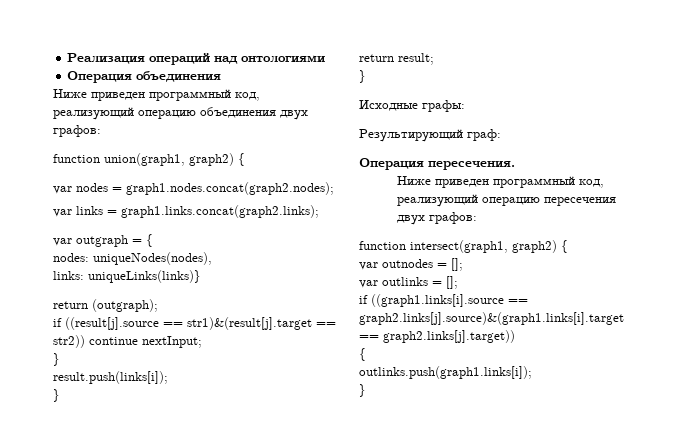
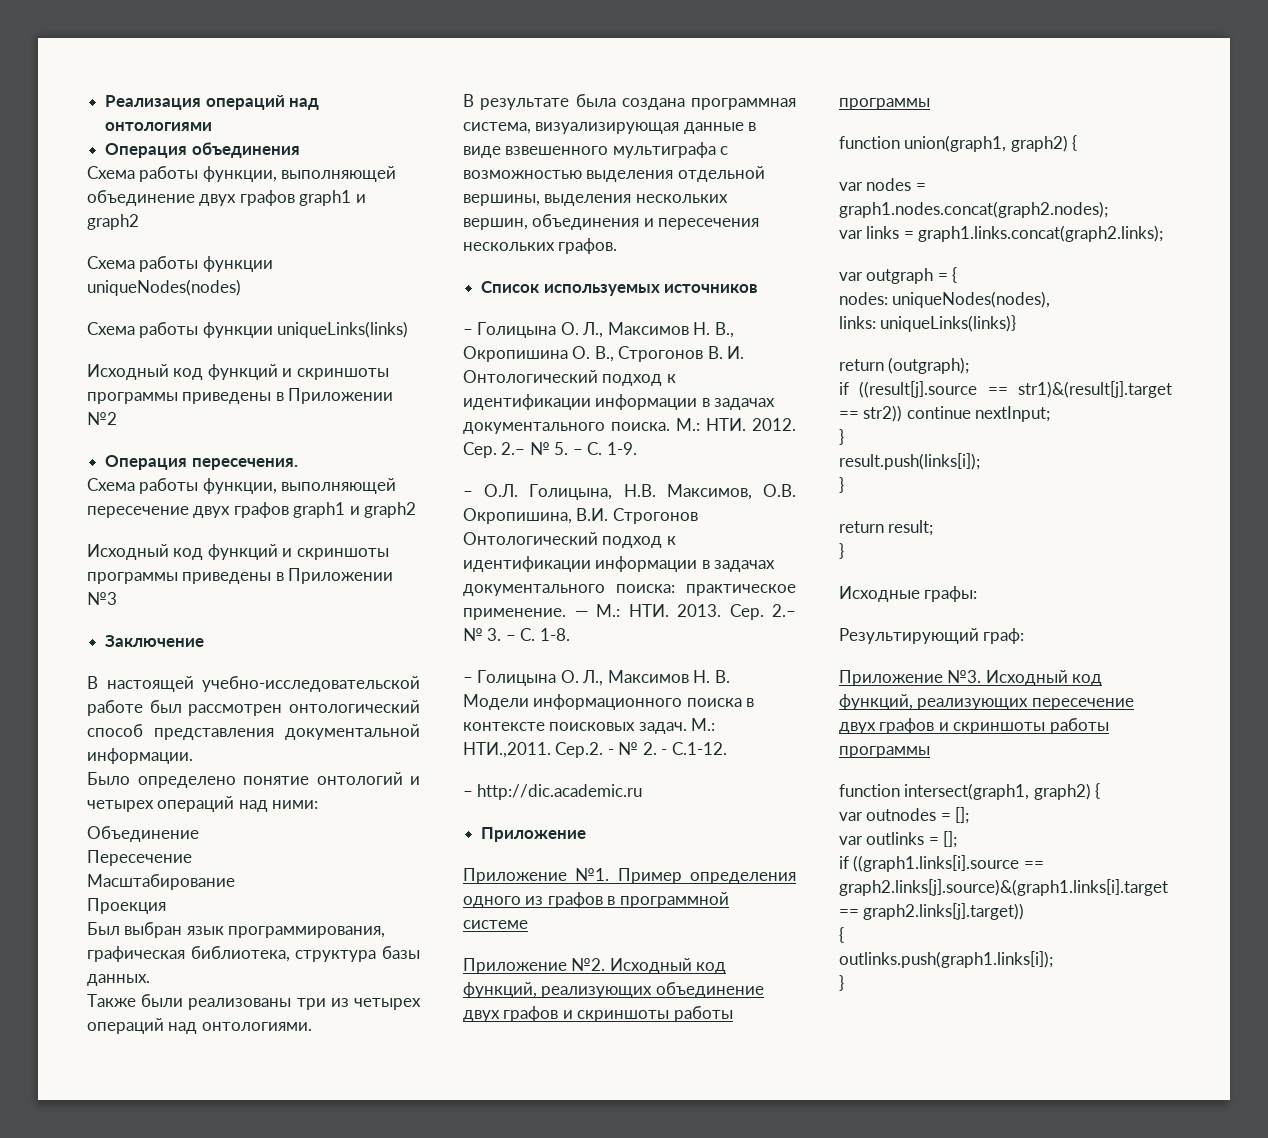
- Ниже приведен программный код, реализующий операцию объединения двух графов:
+ Схема работы функции, выполняющей объединение двух графов graph1 и graph2
+ Схема работы функции uniqueNodes(nodes)
+ Схема работы функции uniqueLinks(links)
+ Исходный код функций и скриншоты программы приведены в Приложении №2
+ Операция пересечения.
+ Схема работы функции, выполняющей пересечение двух графов graph1 и graph2
+ Исходный код функций и скриншоты программы приведены в Приложении №3
+ Заключение
+ В настоящей учебно-исследовательской работе был рассмотрен онтологический способ представления документальной информации.
+ Было определено понятие онтологий и четырех операций над ними:
+ Объединение
+ Пересечение
+ Масштабирование
+ Проекция
+ Был выбран язык программирования, графическая библиотека, структура базы данных.
+ Также были реализованы три из четырех операций над онтологиями.
+ В результате была создана программная система, визуализирующая данные в виде взвешенного мультиграфа с возможностью выделения отдельной вершины, выделения нескольких вершин, объединения и пересечения нескольких графов.
+ Список используемых источников
+ – Голицына О. Л., Максимов Н. В., Окропишина О. В., Строгонов В. И. Онтологический подход к идентификации информации в задачах документального поиска. М.: НТИ. 2012. Сер. 2.– № 5. – С. 1-9.
+ – О.Л. Голицына, Н.В. Максимов, О.В. Окропишина, В.И. Строгонов Онтологический подход к идентификации информации в задачах документального поиска: практическое применение. — М.: НТИ. 2013. Сер. 2.– № 3. – С. 1-8.
+ – Голицына О. Л., Максимов Н. В. Модели информационного поиска в контексте поисковых задач. М.: НТИ.,2011. Сер.2. - № 2. - С.1-12.
+ – http://dic.academic.ru
+ Приложение
+ Приложение №1. Пример определения одного из графов в программной системе
+ Приложение №2. Исходный код функций, реализующих объединение двух графов и скриншоты работы программы
- Операция пересечения.
- Ниже приведен программный код, реализующий операцию пересечения двух графов:
+ Приложение №3. Исходный код функций, реализующих пересечение двух графов и скриншоты работы программы

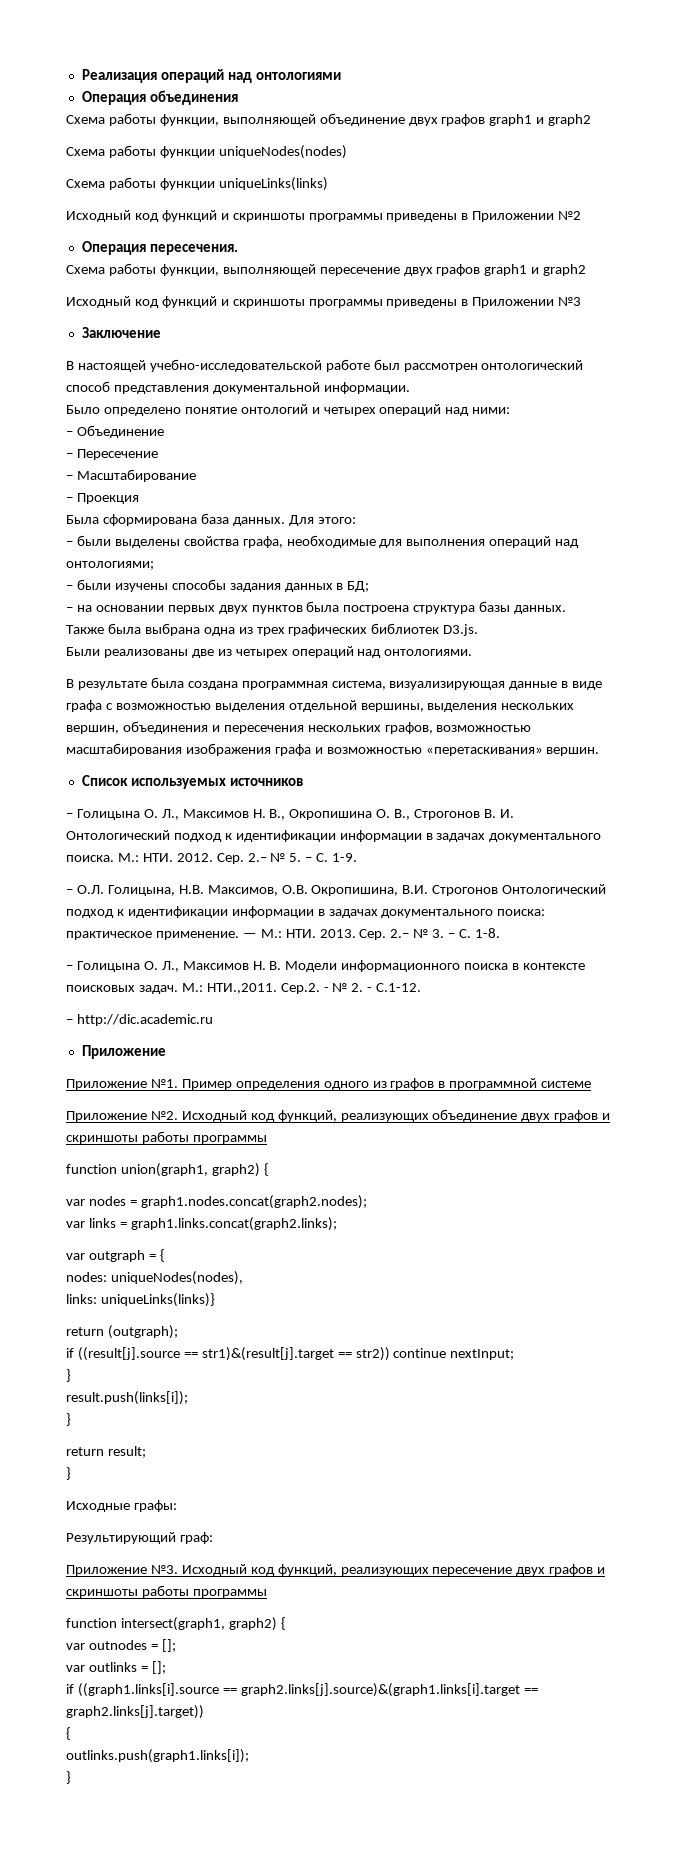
- Объединение
+ – Объединение
- Пересечение
+ – Пересечение
- Масштабирование
+ – Масштабирование
- Проекция
+ – Проекция
- Был выбран язык программирования, графическая библиотека, структура базы данных.
- Также были реализованы три из четырех операций над онтологиями.
+ Была сформирована база данных. Для этого:
+ – были выделены свойства графа, необходимые для выполнения операций над онтологиями;
+ – были изучены способы задания данных в БД;
+ – на основании первых двух пунктов была построена структура базы данных.
+ Также была выбрана одна из трех графических библиотек D3.js.
+ Были реализованы две из четырех операций над онтологиями.
- В результате была создана программная система, визуализирующая данные в виде взвешенного мультиграфа с возможностью выделения отдельной вершины, выделения нескольких вершин, объединения и пересечения нескольких графов.
+ В результате была создана программная система, визуализирующая данные в виде графа с возможностью выделения отдельной вершины, выделения нескольких вершин, объединения и пересечения нескольких графов, возможностью масштабирования изображения графа и возможностью «перетаскивания» вершин.

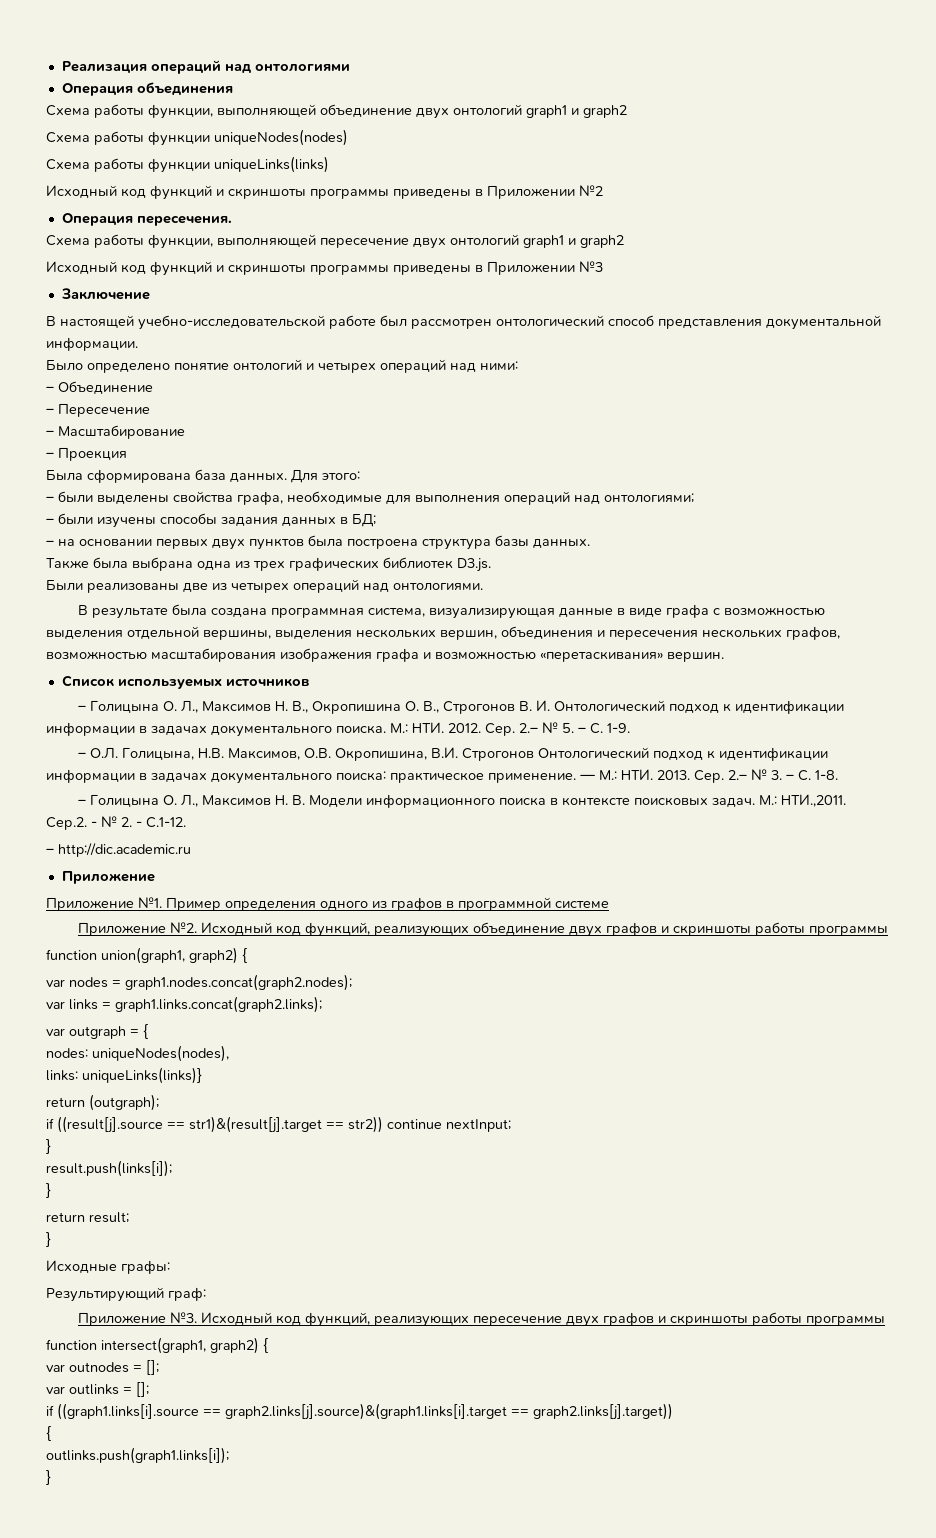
- Схема работы функции, выполняющей объединение двух графов graph1 и graph2
+ Схема работы функции, выполняющей объединение двух онтологий graph1 и graph2
- Схема работы функции, выполняющей пересечение двух графов graph1 и graph2
+ Схема работы функции, выполняющей пересечение двух онтологий graph1 и graph2

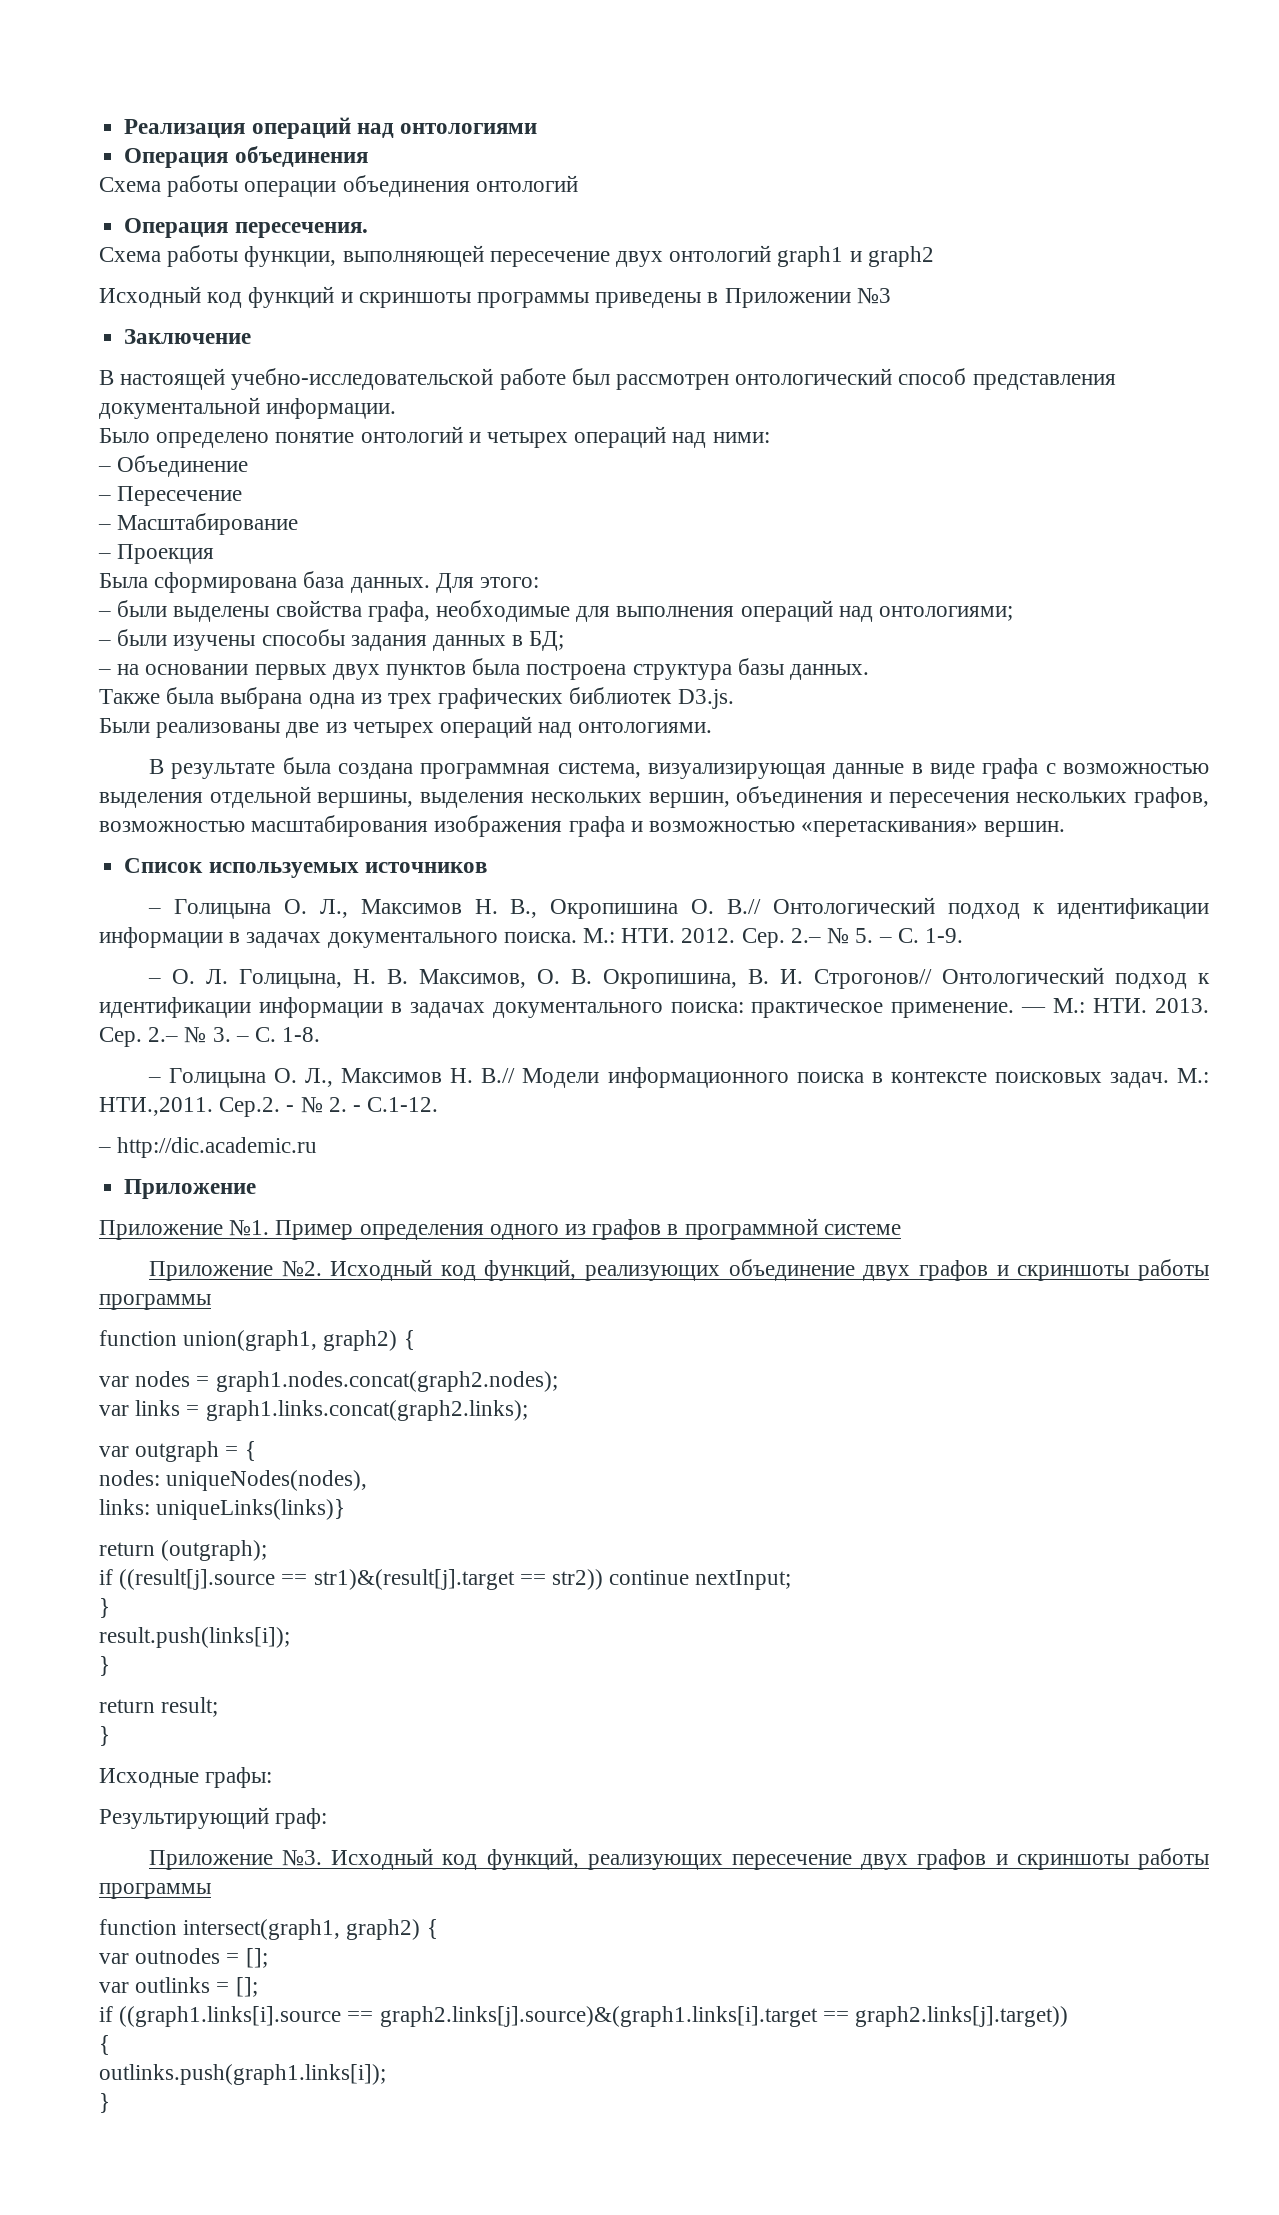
- Схема работы функции, выполняющей объединение двух онтологий graph1 и graph2
- Схема работы функции uniqueNodes(nodes)
- Схема работы функции uniqueLinks(links)
- Исходный код функций и скриншоты программы приведены в Приложении №2
+ Схема работы операции объединения онтологий
- – Голицына О. Л., Максимов Н. В., Окропишина О. В., Строгонов В. И. Онтологический подход к идентификации информации в задачах документального поиска.
+ – Голицына О. Л., Максимов Н. В., Окропишина О. В.// Онтологический подход к идентификации информации в задачах документального поиска.
- – О.Л. Голицына, Н.В. Максимов, О.В. Окропишина, В.И. Строгонов Онтологический подход к идентификации информации в задачах документального поиска: практическое применение.
+ – О. Л. Голицына, Н. В. Максимов, О. В. Окропишина, В. И. Строгонов// Онтологический подход к идентификации информации в задачах документального поиска: практическое применение.
- – Голицына О. Л., Максимов Н. В. Модели информационного поиска в контексте поисковых задач.
+ – Голицына О. Л., Максимов Н. В.// Модели информационного поиска в контексте поисковых задач.

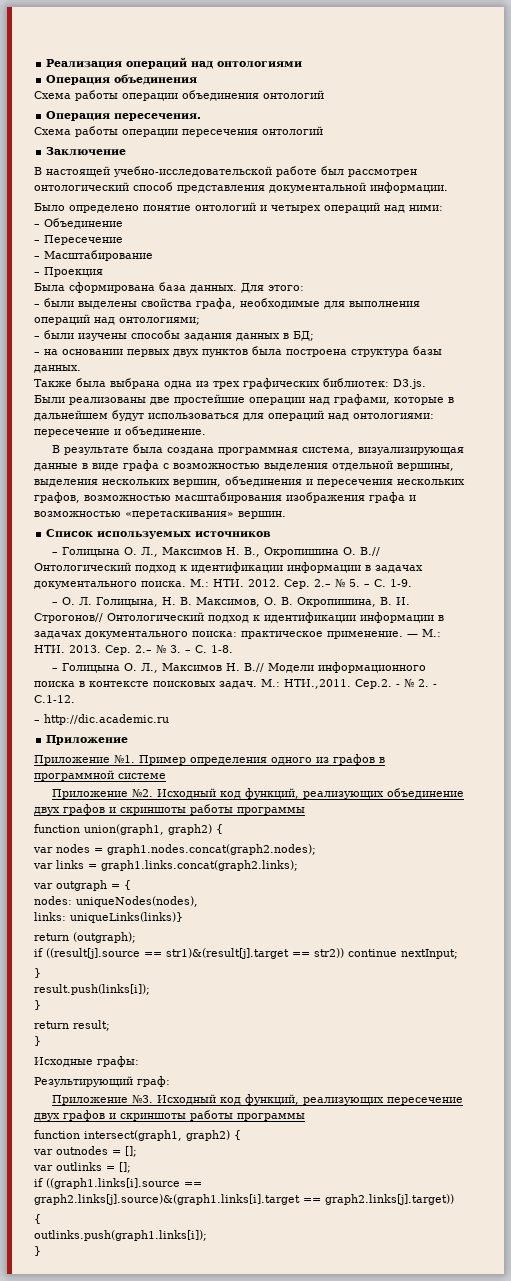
- Схема работы функции, выполняющей пересечение двух онтологий graph1 и graph2
- Исходный код функций и скриншоты программы приведены в Приложении №3
+ Схема работы операции пересечения онтологий
- Также была выбрана одна из трех графических библиотек D3.js.
+ Также была выбрана одна из трех графических библиотек: D3.js.
- Были реализованы две из четырех операций над онтологиями.
+ Были реализованы две простейшие операции над графами, которые в дальнейшем будут использоваться для операций над онтологиями: пересечение и объединение.

